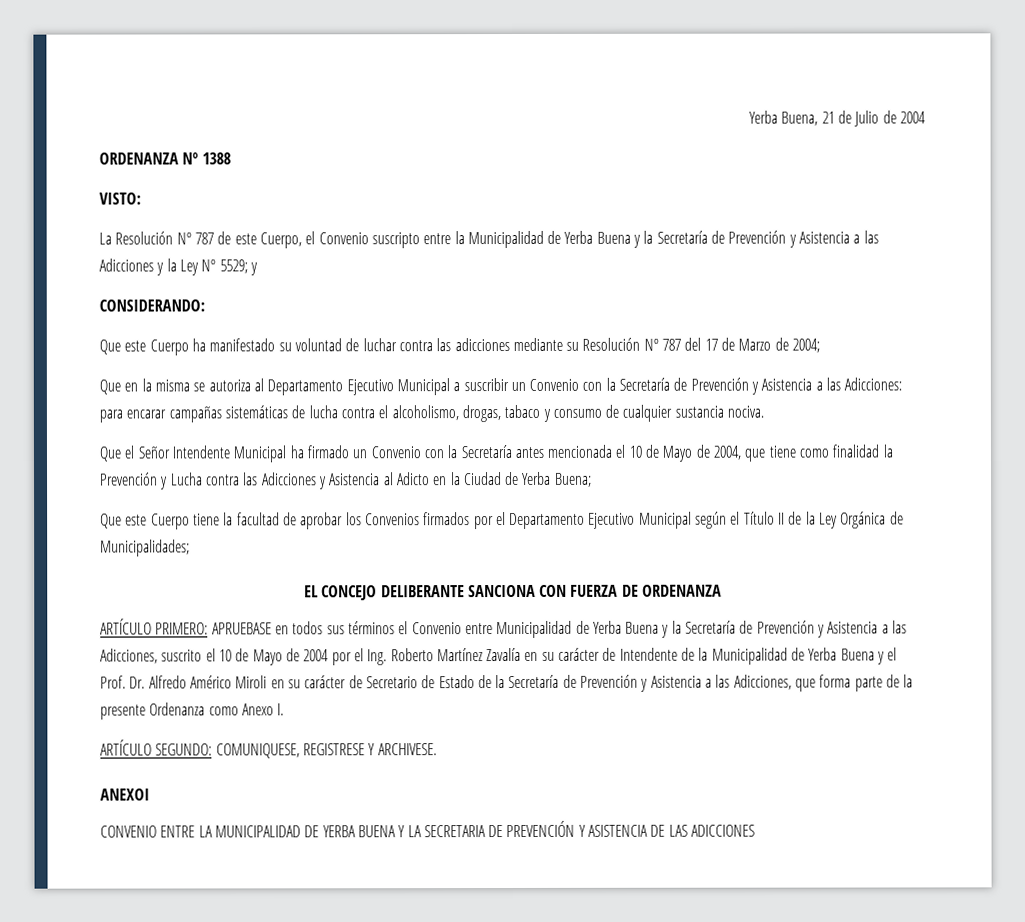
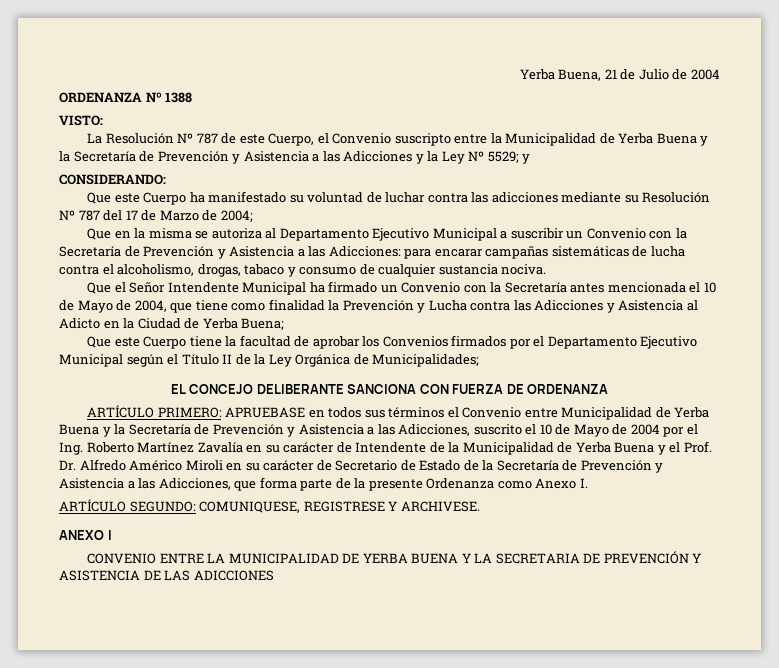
- ANEXOI
+ ANEXO I

